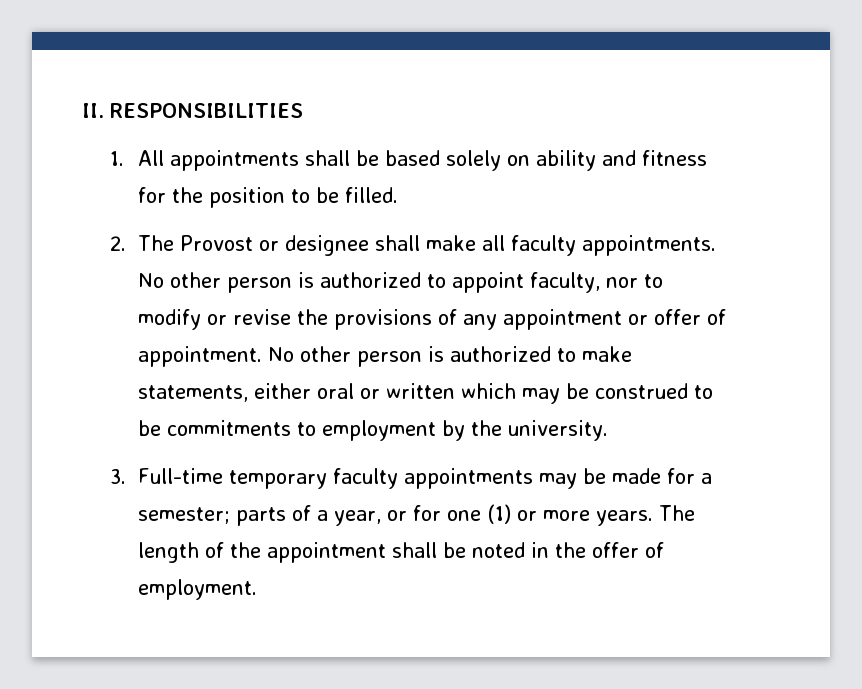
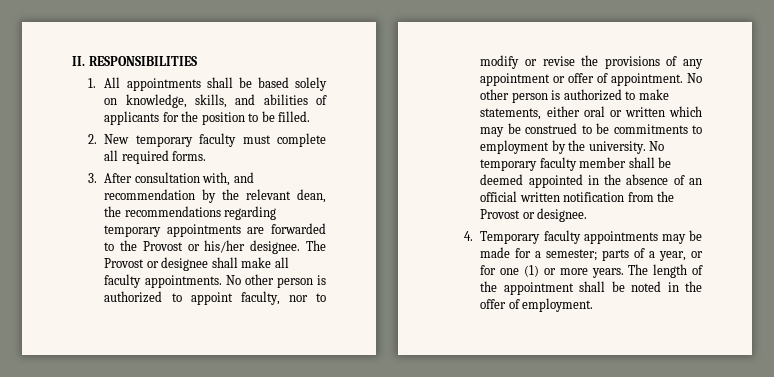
- 1. All appointments shall be based solely on ability and fitness for the position to be filled.
+ 1. All appointments shall be based solely on knowledge, skills, and abilities of applicants for the position to be filled.
- 2. The Provost or designee shall make all faculty appointments.
+ 2. New temporary faculty must complete all required forms.
+ 3. After consultation with, and recommendation by the relevant dean, the recommendations regarding temporary appointments are forwarded to the Provost or his/her designee. The Provost or designee shall make all faculty appointments.
- No other person is authorized to make statements, either oral or written which may be construed to be commitments to employment by the university.
- 3. Full-time temporary faculty appointments may be made for a semester; parts of a year, or for one (1) or more years.
+ No other person is authorized to make statements, either oral or written which may be construed to be commitments to employment by the university. No temporary faculty member shall be deemed appointed in the absence of an official written notification from the Provost or designee.
+ 4. Temporary faculty appointments may be made for a semester; parts of a year, or for one (1) or more years.

